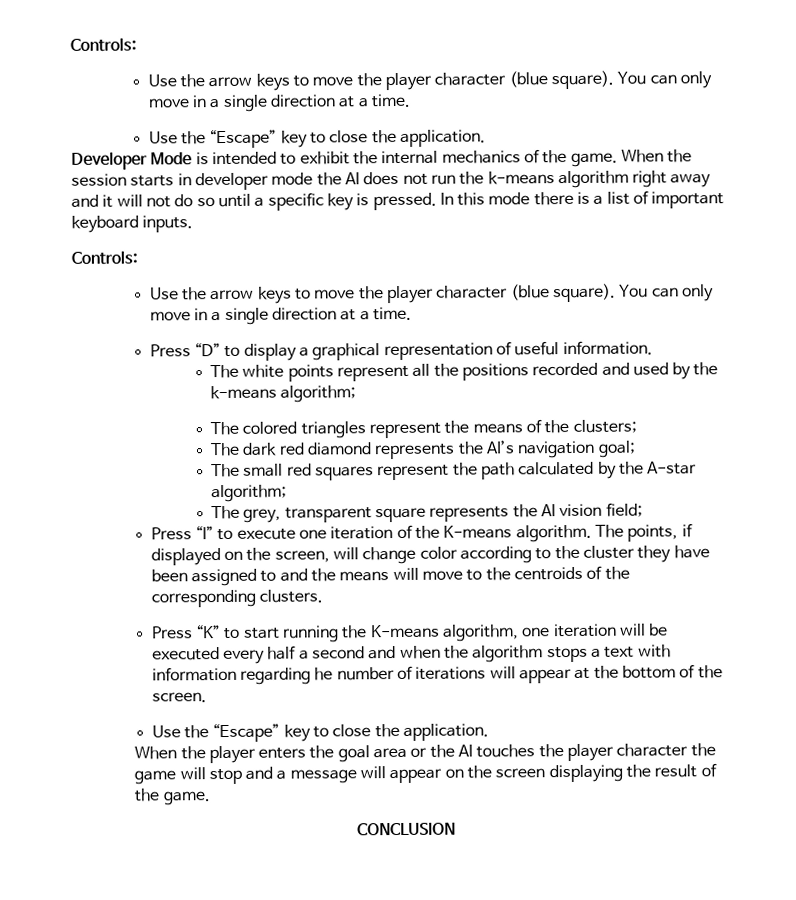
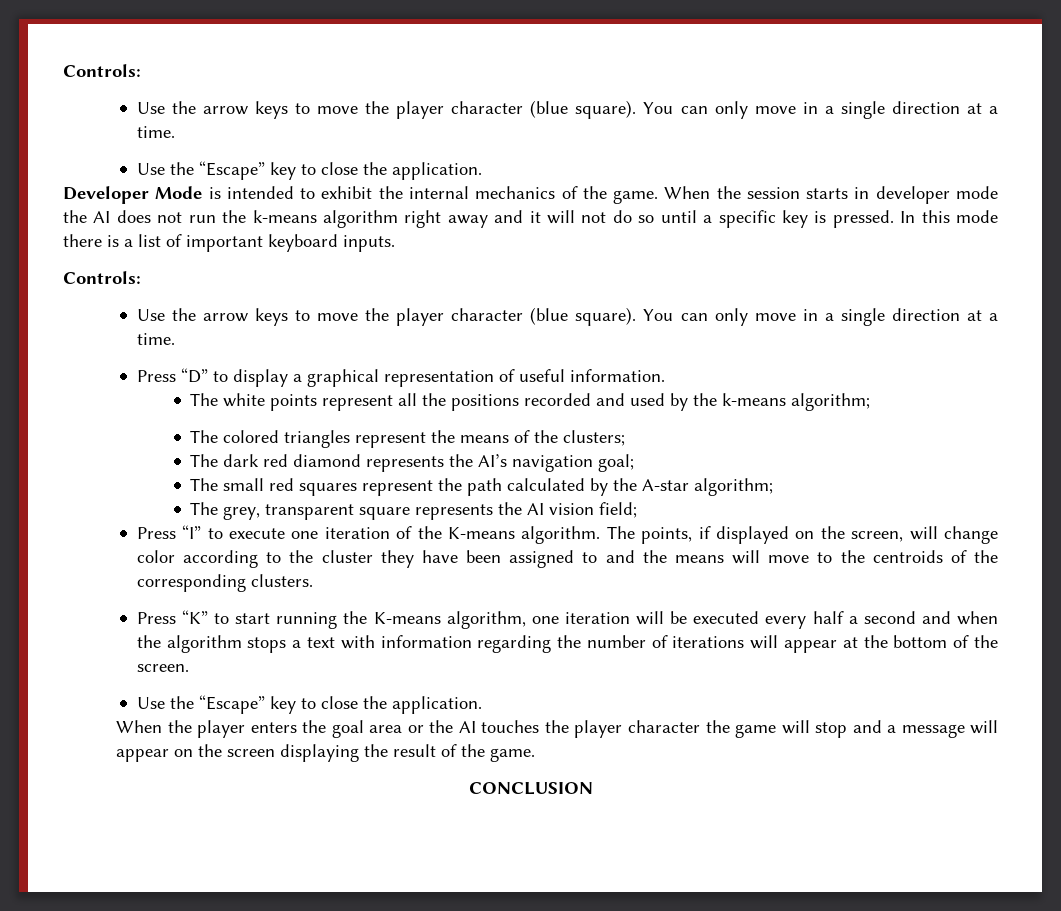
- Press “K” to start running the K-means algorithm, one iteration will be executed every half a second and when the algorithm stops a text with information regarding he number of iterations will appear at the bottom of the screen.
+ Press “K” to start running the K-means algorithm, one iteration will be executed every half a second and when the algorithm stops a text with information regarding the number of iterations will appear at the bottom of the screen.

